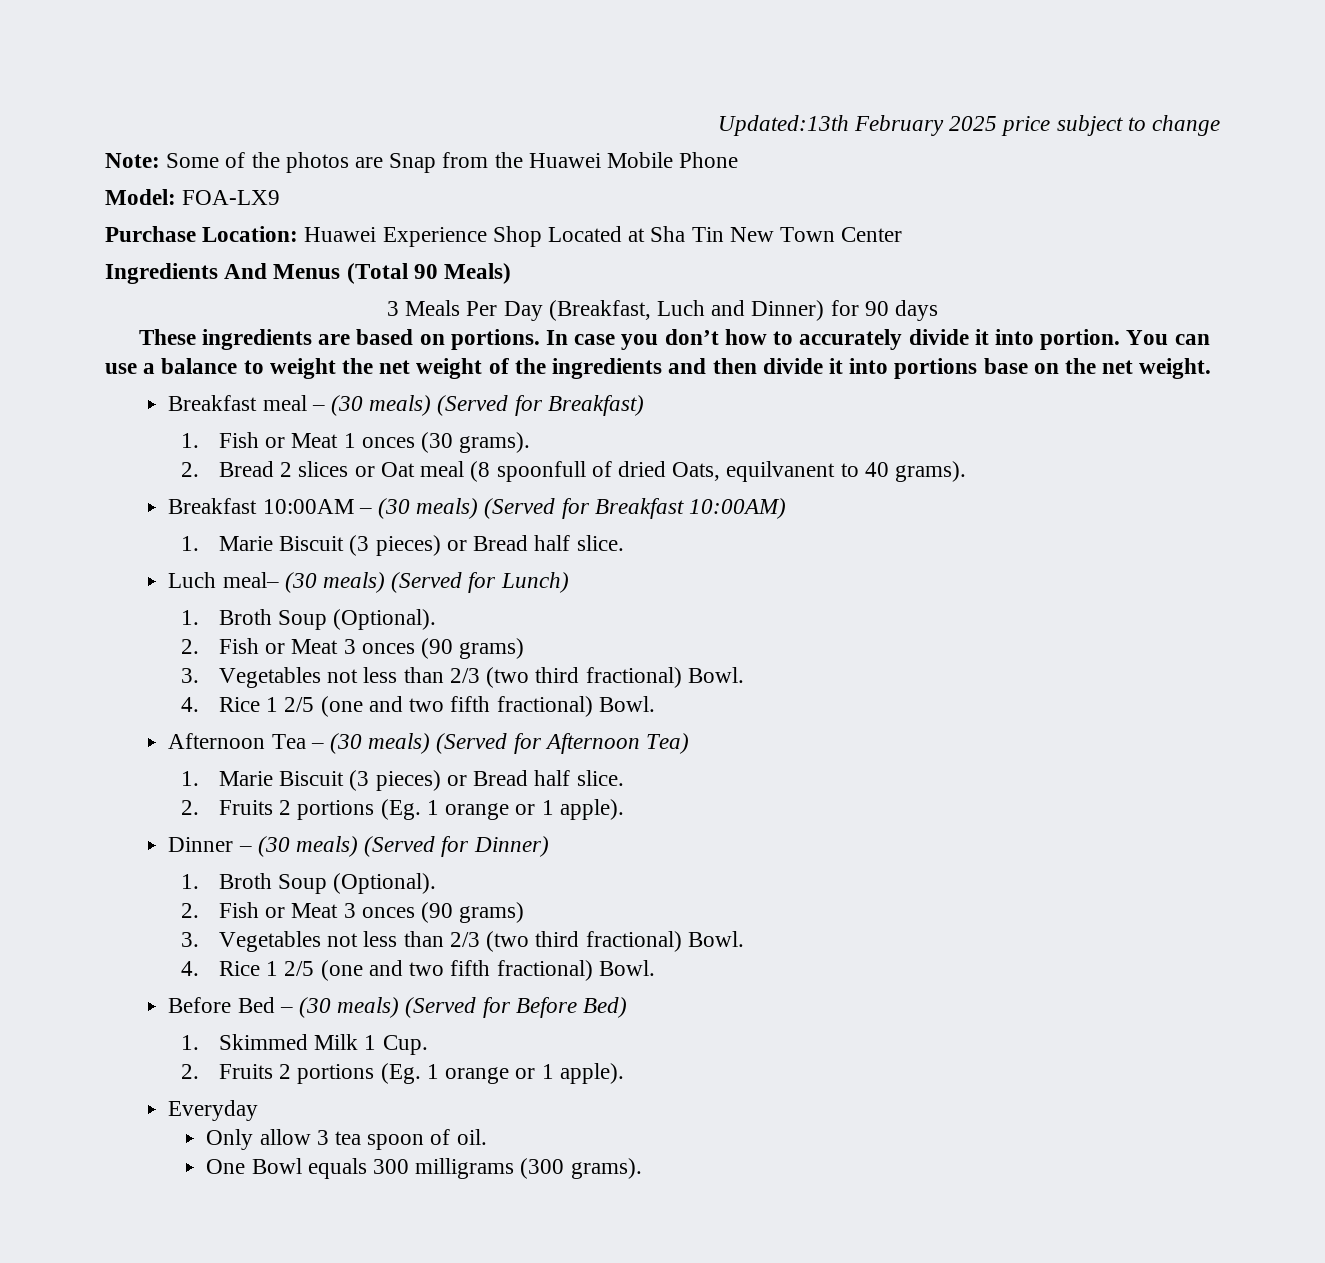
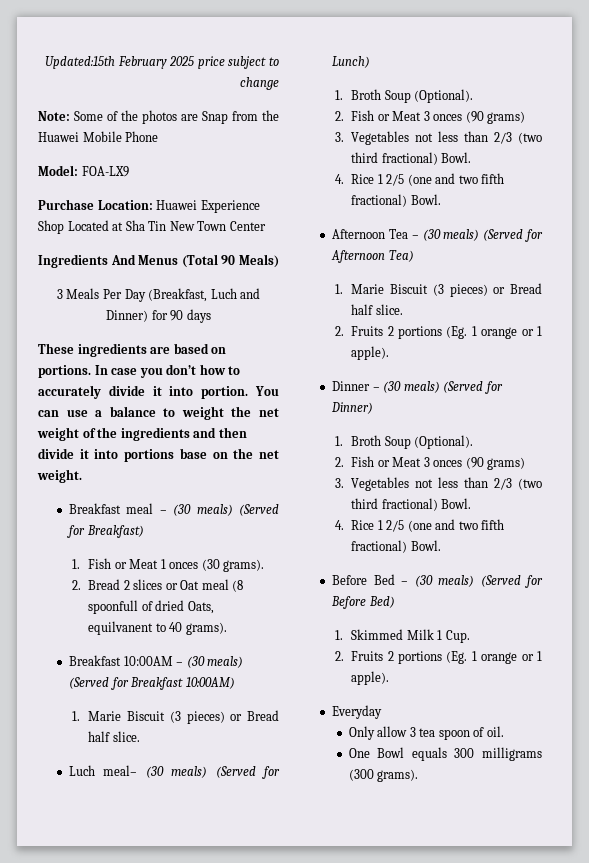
- Updated:13th February 2025 price subject to change
+ Updated:15th February 2025 price subject to change

